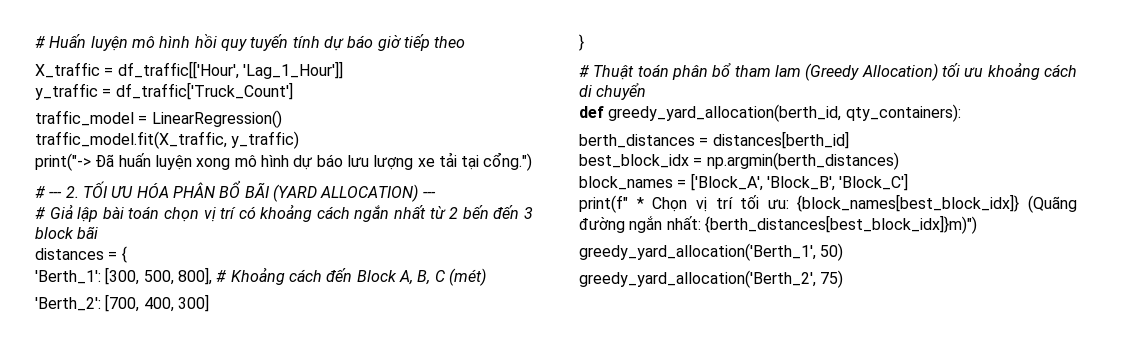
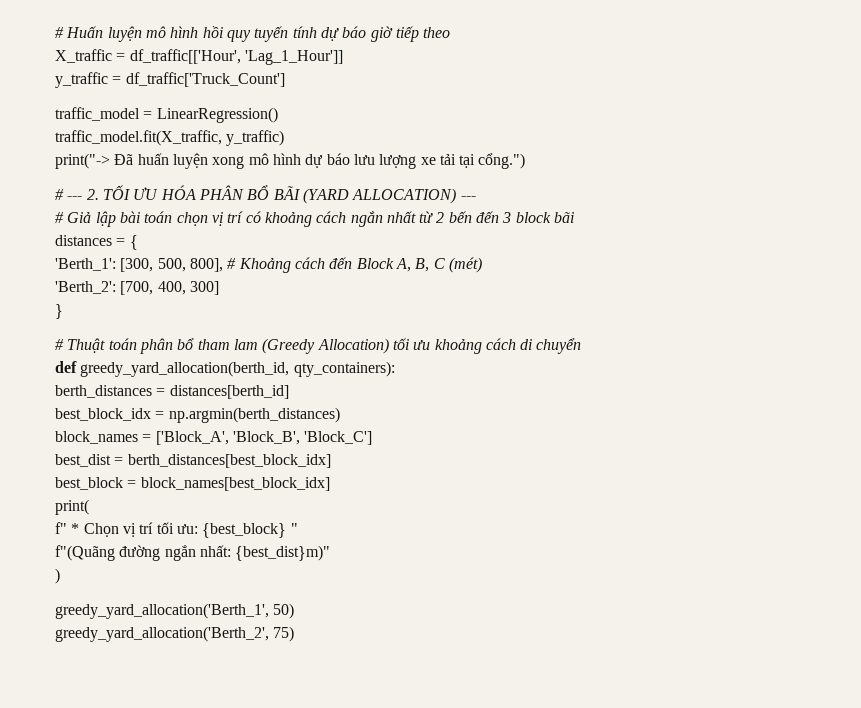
- print(f" * Chọn vị trí tối ưu: {block_names[best_block_idx]} (Quãng đường ngắn nhất: {berth_distances[best_block_idx]}m)")
+ best_dist = berth_distances[best_block_idx]
+ best_block = block_names[best_block_idx]
+ print(
+ f" * Chọn vị trí tối ưu: {best_block} "
+ f"(Quãng đường ngắn nhất: {best_dist}m)"
+ )

